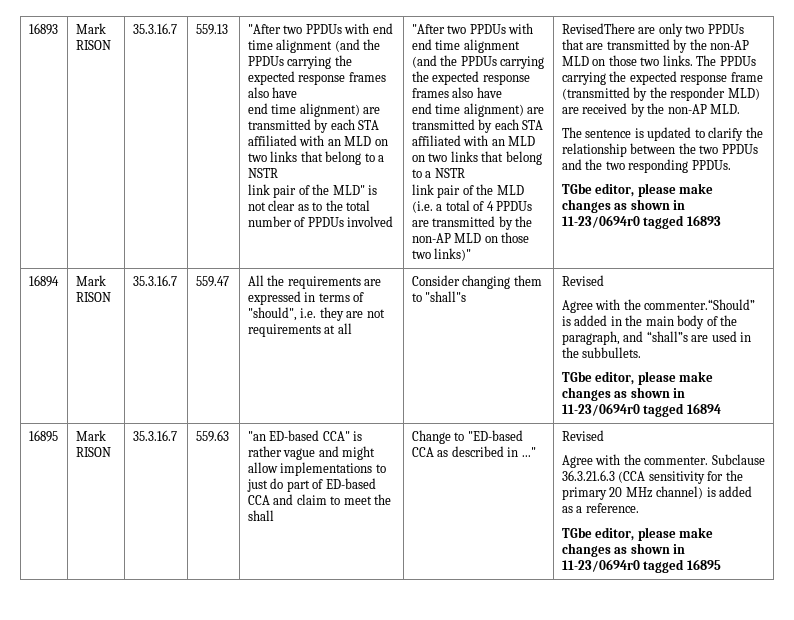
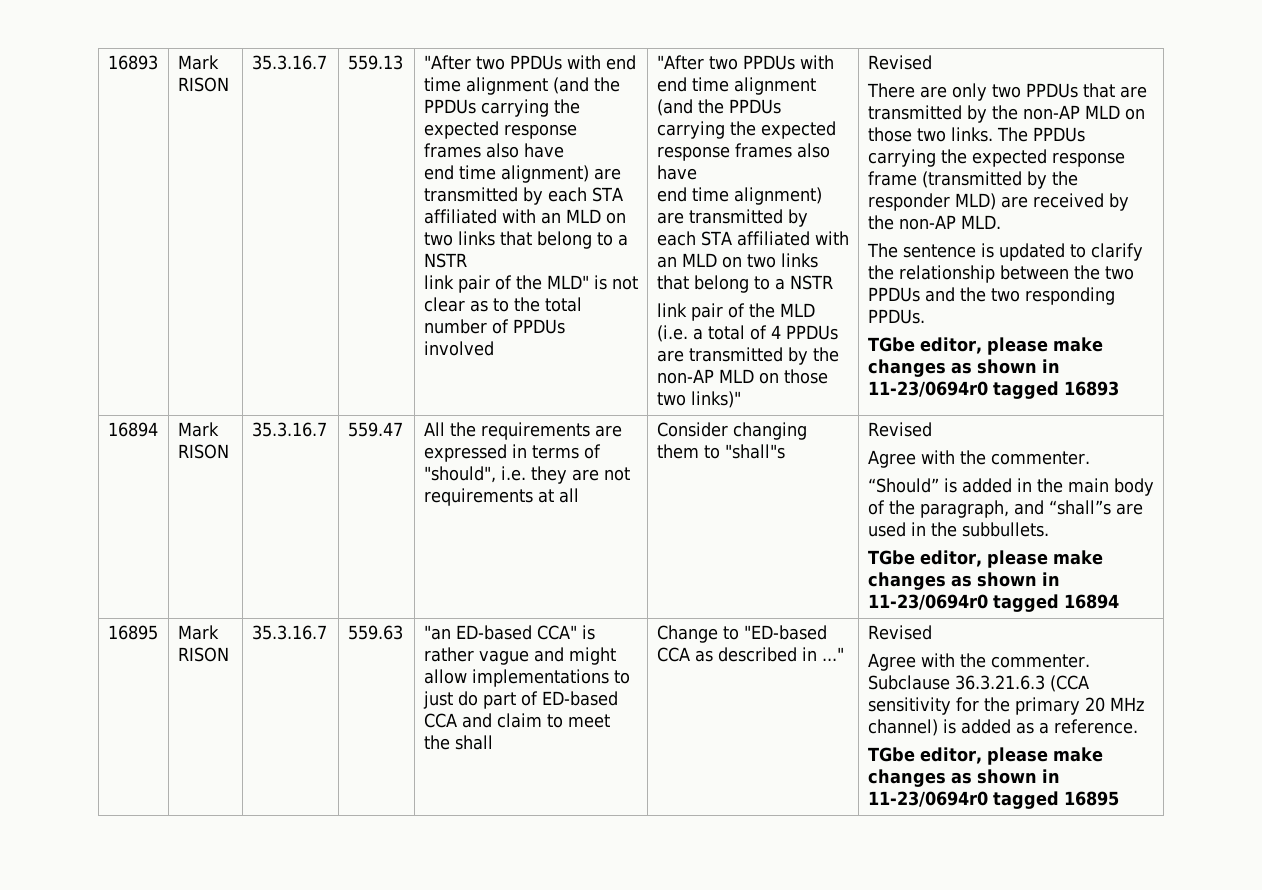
- link pair of the MLD (i.e. a total of 4 PPDUs are transmitted by the non-AP MLD on those two links)" | RevisedThere are only two PPDUs that are transmitted by the non-AP MLD on those two links.
+ link pair of the MLD (i.e. a total of 4 PPDUs are transmitted by the non-AP MLD on those two links)" | Revised
+ There are only two PPDUs that are transmitted by the non-AP MLD on those two links.
  Consider changing them to "shall"s | Revised
- Agree with the commenter.“Should” is added in the main body of the paragraph, and “shall”s are used in the subbullets.
+ Agree with the commenter.
+ “Should” is added in the main body of the paragraph, and “shall”s are used in the subbullets.

